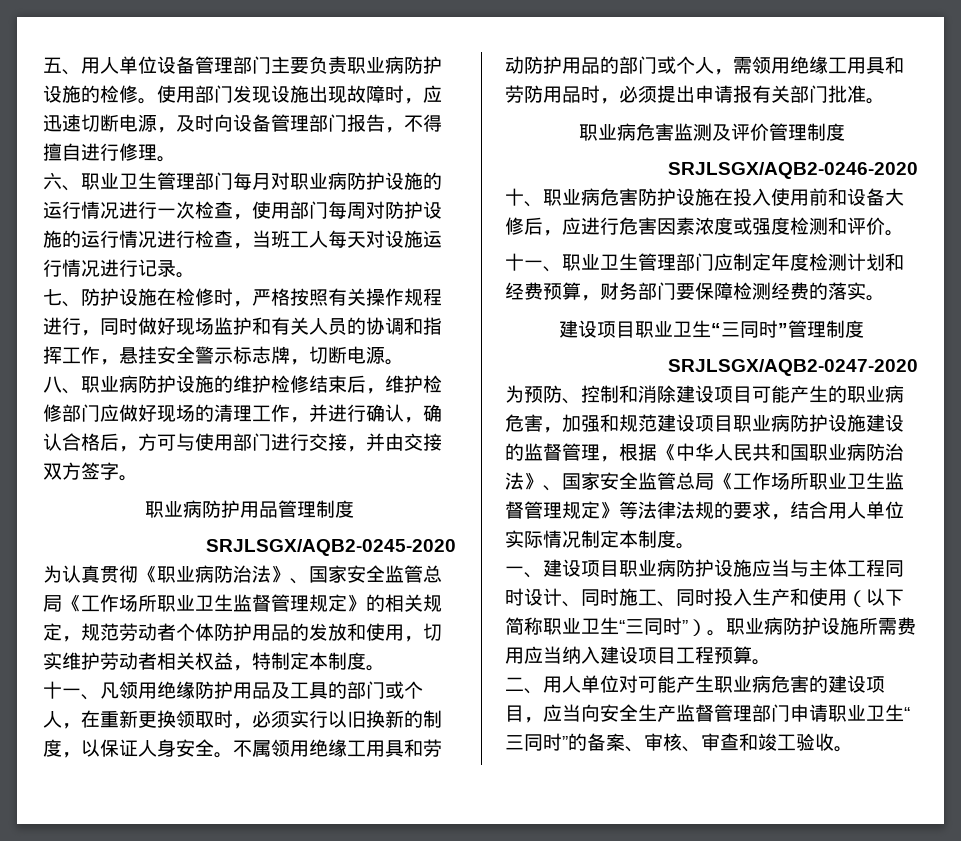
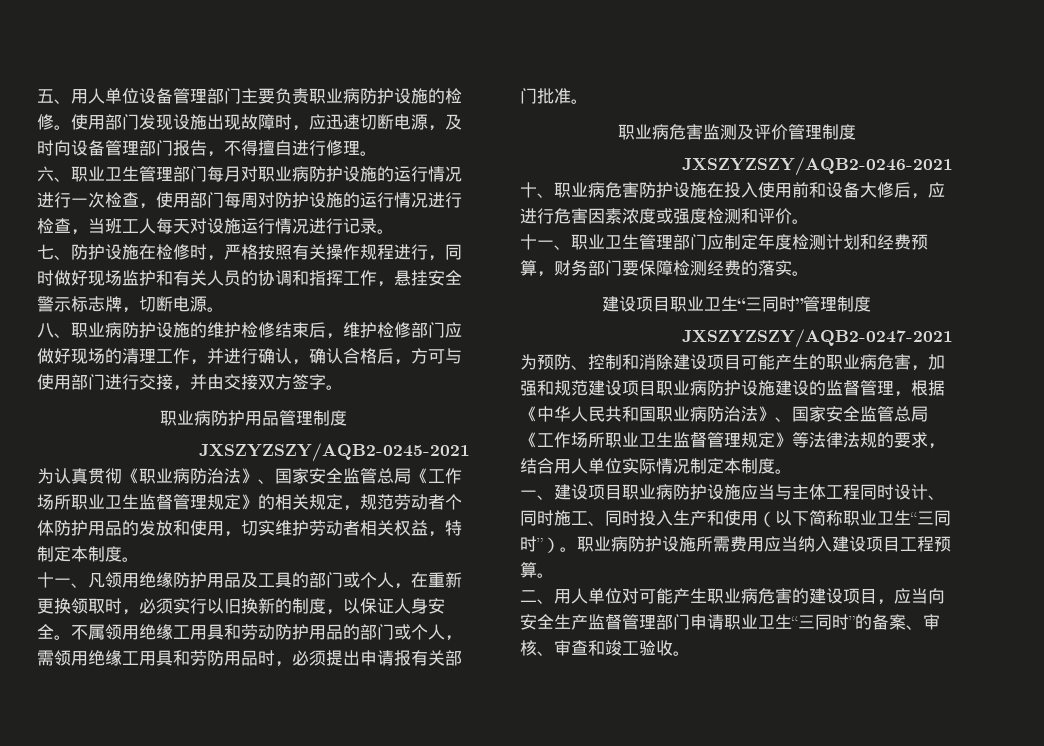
- SRJLSGX/AQB2-0245-2020
+ JXSZYZSZY/AQB2-0245-2021
- SRJLSGX/AQB2-0246-2020
+ JXSZYZSZY/AQB2-0246-2021
- SRJLSGX/AQB2-0247-2020
+ JXSZYZSZY/AQB2-0247-2021

